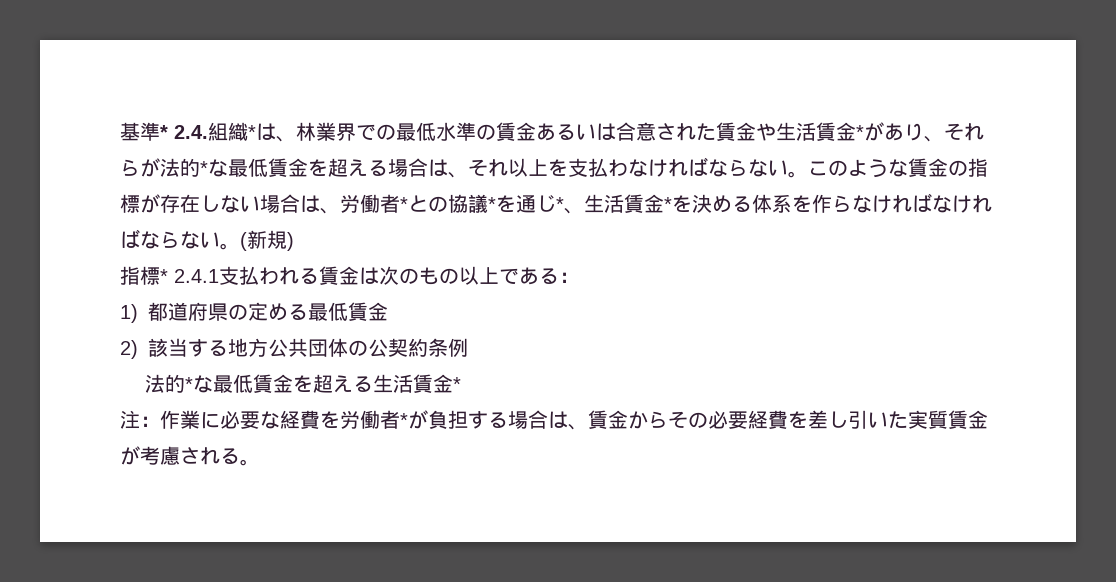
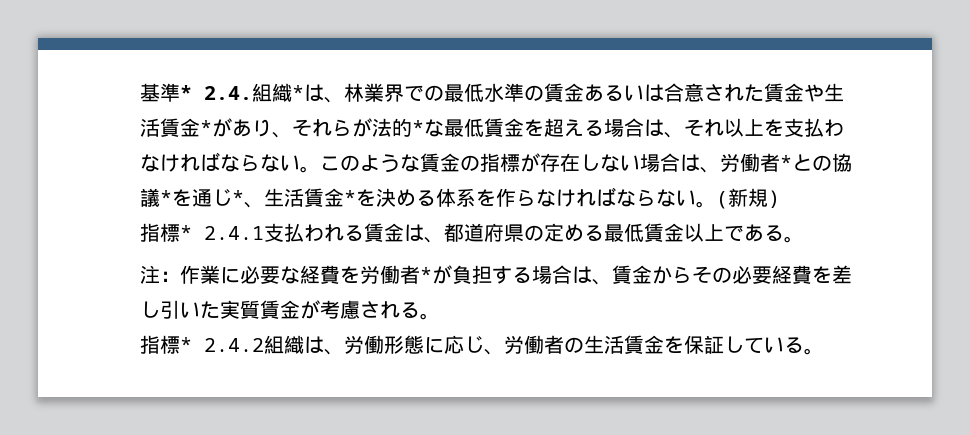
- このような賃金の指標が存在しない場合は、労働者*との協議*を通じ*、生活賃金*を決める体系を作らなければなければならない。
+ このような賃金の指標が存在しない場合は、労働者*との協議*を通じ*、生活賃金*を決める体系を作らなければならない。
- 指標* 2.4.1支払われる賃金は次のもの以上である：
- 1)都道府県の定める最低賃金
- 2)該当する地方公共団体の公契約条例
- 法的*な最低賃金を超える生活賃金*
+ 指標* 2.4.1支払われる賃金は、都道府県の定める最低賃金以上である。
+ 指標* 2.4.2組織は、労働形態に応じ、労働者の生活賃金を保証している。

